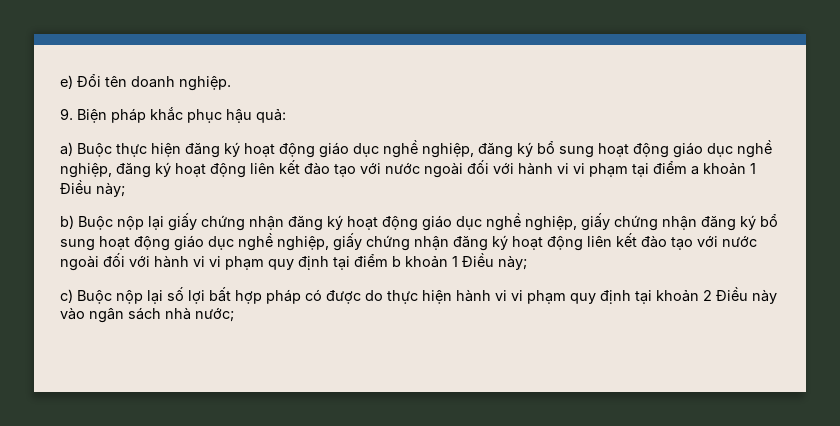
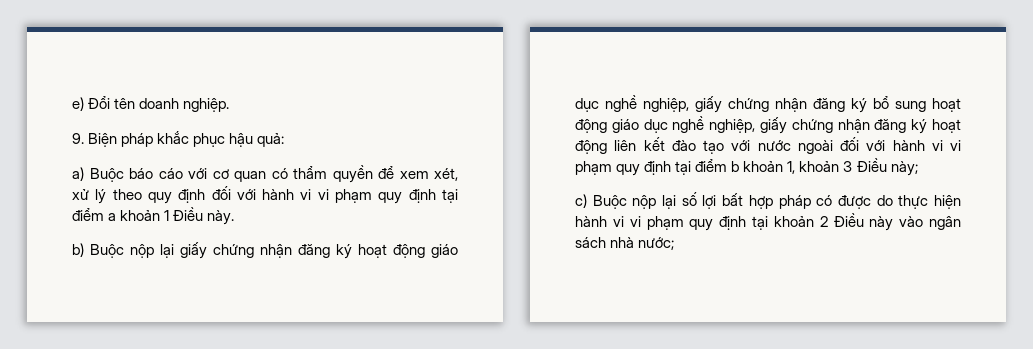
- a) Buộc thực hiện đăng ký hoạt động giáo dục nghề nghiệp, đăng ký bổ sung hoạt động giáo dục nghề nghiệp, đăng ký hoạt động liên kết đào tạo với nước ngoài đối với hành vi vi phạm tại điểm a khoản 1 Điều này;
+ a) Buộc báo cáo với cơ quan có thẩm quyền để xem xét, xử lý theo quy định đối với hành vi vi phạm quy định tại điểm a khoản 1 Điều này.
- b) Buộc nộp lại giấy chứng nhận đăng ký hoạt động giáo dục nghề nghiệp, giấy chứng nhận đăng ký bổ sung hoạt động giáo dục nghề nghiệp, giấy chứng nhận đăng ký hoạt động liên kết đào tạo với nước ngoài đối với hành vi vi phạm quy định tại điểm b khoản 1 Điều này;
+ b) Buộc nộp lại giấy chứng nhận đăng ký hoạt động giáo dục nghề nghiệp, giấy chứng nhận đăng ký bổ sung hoạt động giáo dục nghề nghiệp, giấy chứng nhận đăng ký hoạt động liên kết đào tạo với nước ngoài đối với hành vi vi phạm quy định tại điểm b khoản 1, khoản 3 Điều này;

